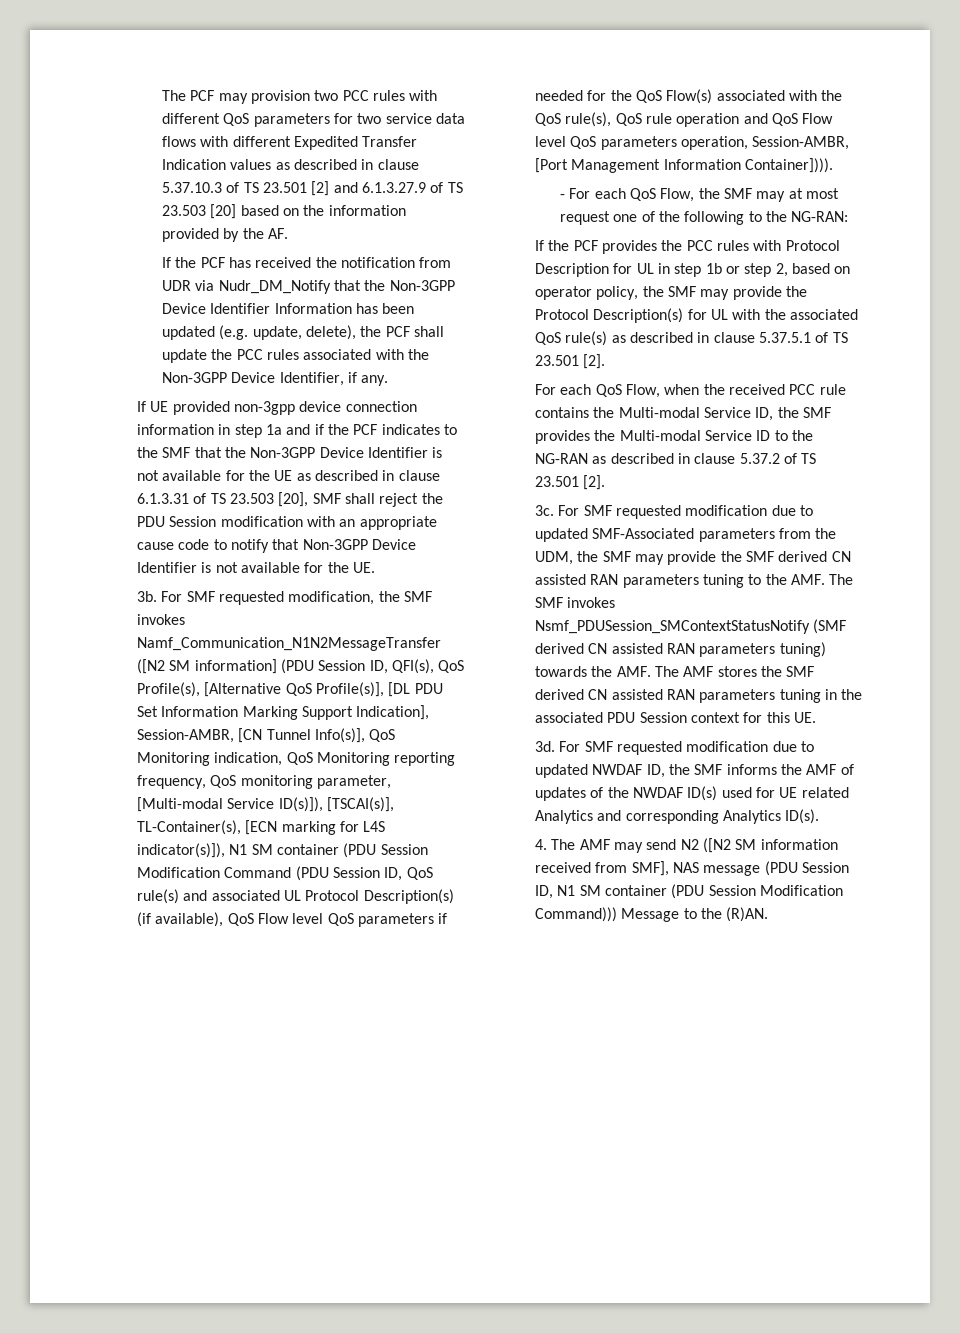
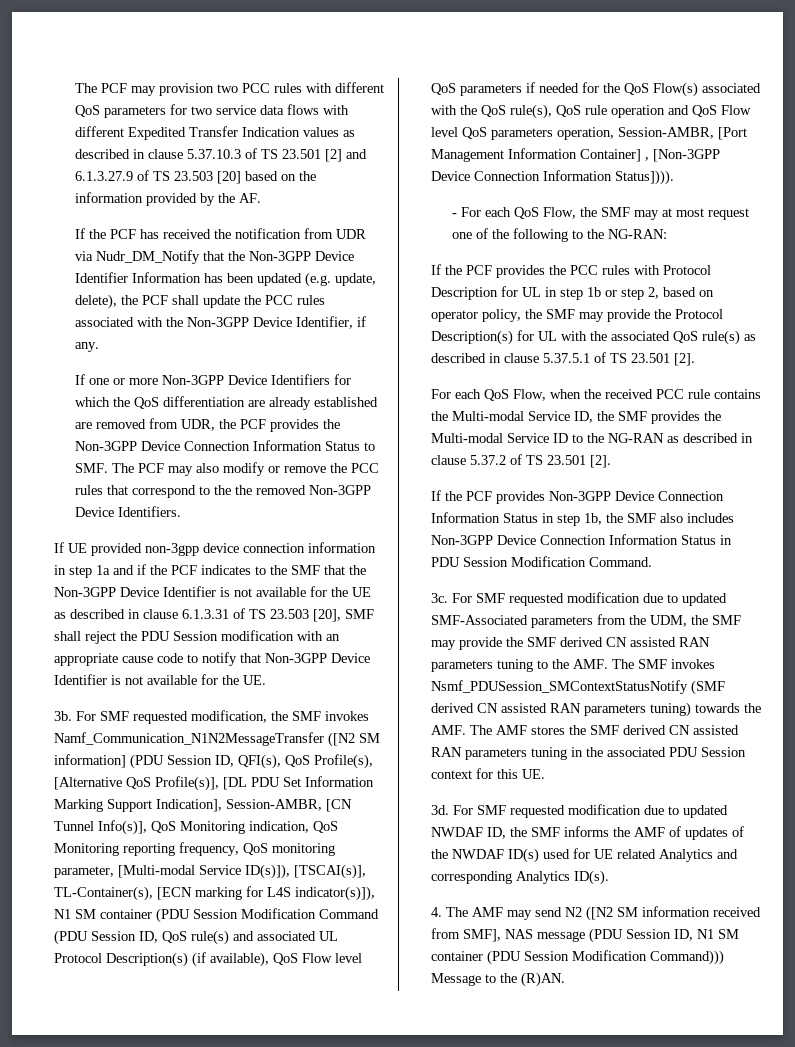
+ If one or more Non-3GPP Device Identifiers for which the QoS differentiation are already established are removed from UDR, the PCF provides the Non-3GPP Device Connection Information Status to SMF. The PCF may also modify or remove the PCC rules that correspond to the the removed Non-3GPP Device Identifiers.
- For SMF requested modification, the SMF invokes Namf_Communication_N1N2MessageTransfer ([N2 SM information] (PDU Session ID, QFI(s), QoS Profile(s), [Alternative QoS Profile(s)], [DL PDU Set Information Marking Support Indication], Session-AMBR, [CN Tunnel Info(s)], QoS Monitoring indication, QoS Monitoring reporting frequency, QoS monitoring parameter, [Multi-modal Service ID(s)]), [TSCAI(s)], TL-Container(s), [ECN marking for L4S indicator(s)]), N1 SM container (PDU Session Modification Command (PDU Session ID, QoS rule(s) and associated UL Protocol Description(s) (if available), QoS Flow level QoS parameters if needed for the QoS Flow(s) associated with the QoS rule(s), QoS rule operation and QoS Flow level QoS parameters operation, Session-AMBR, [Port Management Information Container]))).
+ For SMF requested modification, the SMF invokes Namf_Communication_N1N2MessageTransfer ([N2 SM information] (PDU Session ID, QFI(s), QoS Profile(s), [Alternative QoS Profile(s)], [DL PDU Set Information Marking Support Indication], Session-AMBR, [CN Tunnel Info(s)], QoS Monitoring indication, QoS Monitoring reporting frequency, QoS monitoring parameter, [Multi-modal Service ID(s)]), [TSCAI(s)], TL-Container(s), [ECN marking for L4S indicator(s)]), N1 SM container (PDU Session Modification Command (PDU Session ID, QoS rule(s) and associated UL Protocol Description(s) (if available), QoS Flow level QoS parameters if needed for the QoS Flow(s) associated with the QoS rule(s), QoS rule operation and QoS Flow level QoS parameters operation, Session-AMBR, [Port Management Information Container] , [Non-3GPP Device Connection Information Status]))).
+ If the PCF provides Non-3GPP Device Connection Information Status in step 1b, the SMF also includes Non-3GPP Device Connection Information Status in PDU Session Modification Command.

